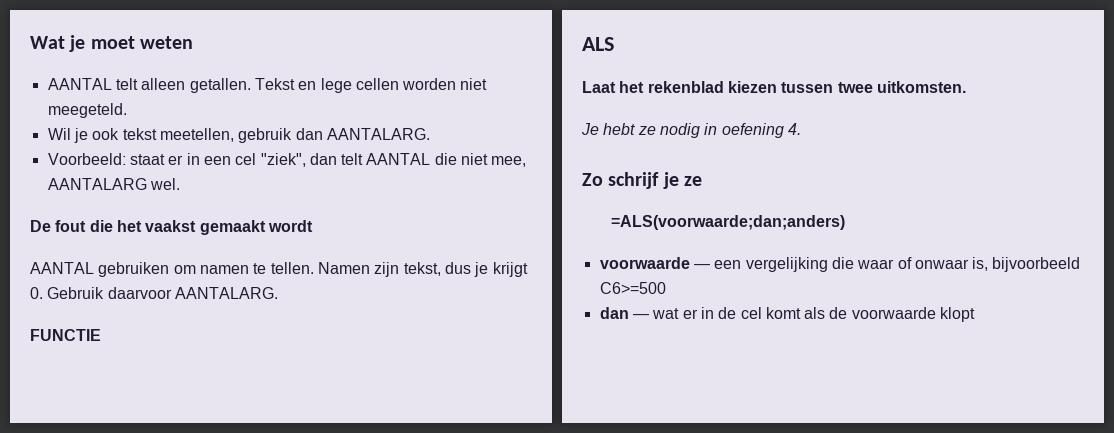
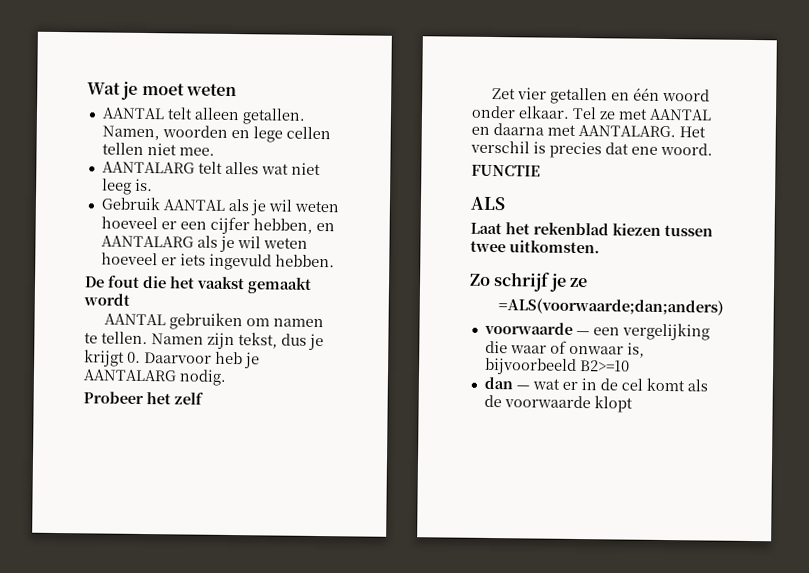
- Tekst en lege cellen worden niet meegeteld.
- Wil je ook tekst meetellen, gebruik dan AANTALARG.
- Voorbeeld: staat er in een cel "ziek", dan telt AANTAL die niet mee, AANTALARG wel.
+ Namen, woorden en lege cellen tellen niet mee.
+ AANTALARG telt alles wat niet leeg is.
+ Gebruik AANTAL als je wil weten hoeveel er een cijfer hebben, en AANTALARG als je wil weten hoeveel er iets ingevuld hebben.
- Namen zijn tekst, dus je krijgt 0. Gebruik daarvoor AANTALARG.
+ Namen zijn tekst, dus je krijgt 0. Daarvoor heb je AANTALARG nodig.
+ Probeer het zelf
+ Zet vier getallen en één woord onder elkaar. Tel ze met AANTAL en daarna met AANTALARG. Het verschil is precies dat ene woord.
- Je hebt ze nodig in oefening 4.
- voorwaarde — een vergelijking die waar of onwaar is, bijvoorbeeld C6>=500
+ voorwaarde — een vergelijking die waar of onwaar is, bijvoorbeeld B2>=10

